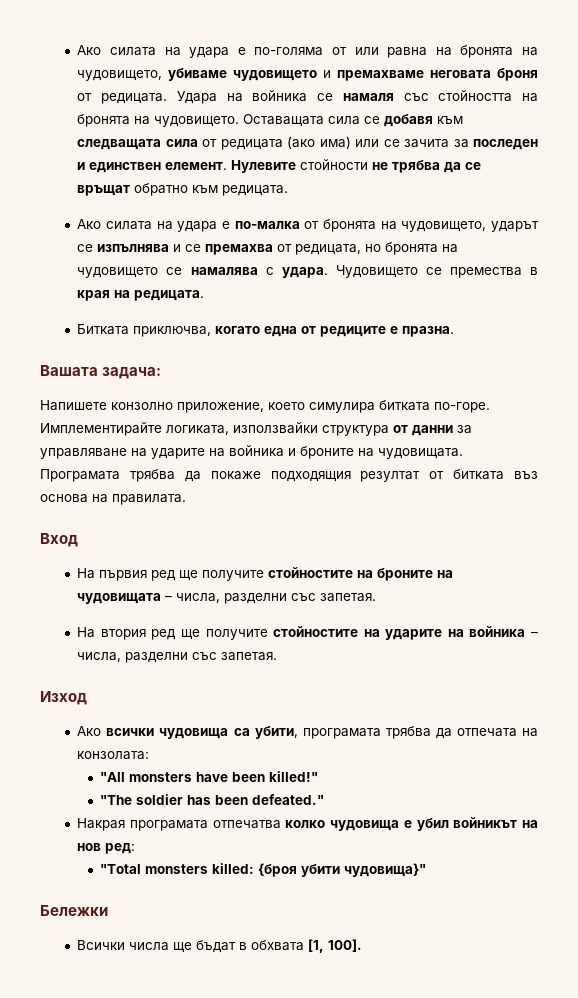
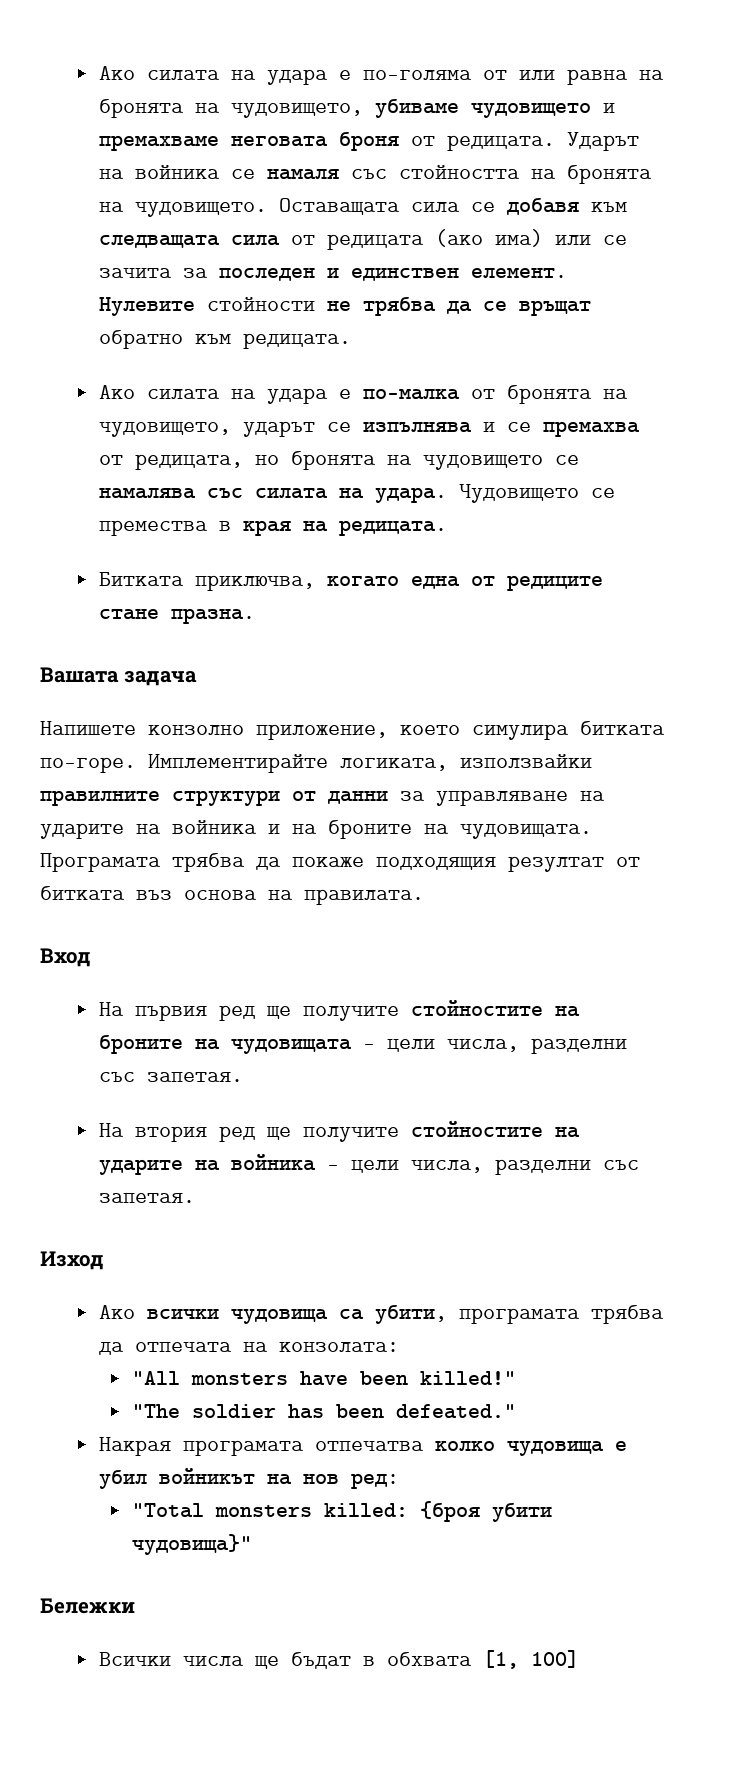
- Удара на войника се намаля със стойността на бронята на чудовището.
+ Ударът на войника се намаля със стойността на бронята на чудовището.
- Ако силата на удара е по-малка от бронята на чудовището, ударът се изпълнява и се премахва от редицата, но бронята на чудовището се намалява с удара.
+ Ако силата на удара е по-малка от бронята на чудовището, ударът се изпълнява и се премахва от редицата, но бронята на чудовището се намалява със силата на удара.
- Битката приключва, когато една от редиците е празна.
+ Битката приключва, когато една от редиците стане празна.
- Вашата задача:
+ Вашата задача
- Имплементирайте логиката, използвайки структура от данни за управляване на ударите на войника и броните на чудовищата.
+ Имплементирайте логиката, използвайки правилните структури от данни за управляване на ударите на войника и на броните на чудовищата.
- На първия ред ще получите стойностите на броните на чудовищата – числа, разделни със запетая.
+ На първия ред ще получите стойностите на броните на чудовищата – цели числа, разделни със запетая.
- На втория ред ще получите стойностите на ударите на войника – числа, разделни със запетая.
+ На втория ред ще получите стойностите на ударите на войника – цели числа, разделни със запетая.
- Всички числа ще бъдат в обхвата [1, 100].
+ Всички числа ще бъдат в обхвата [1, 100]

